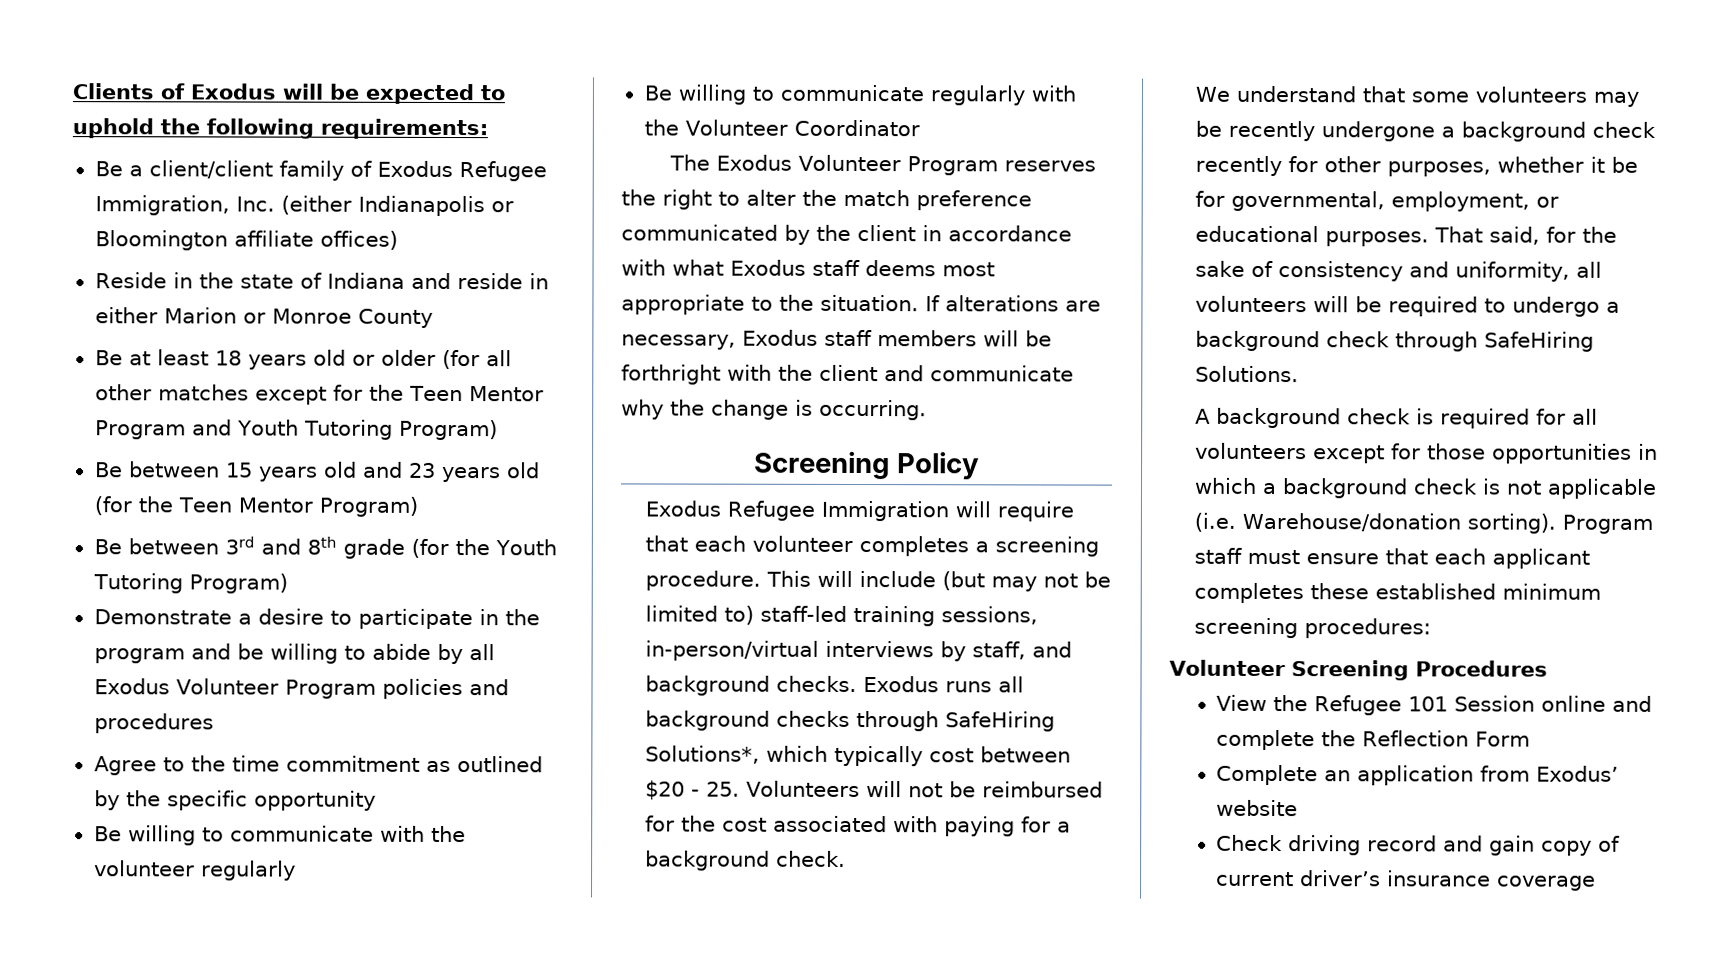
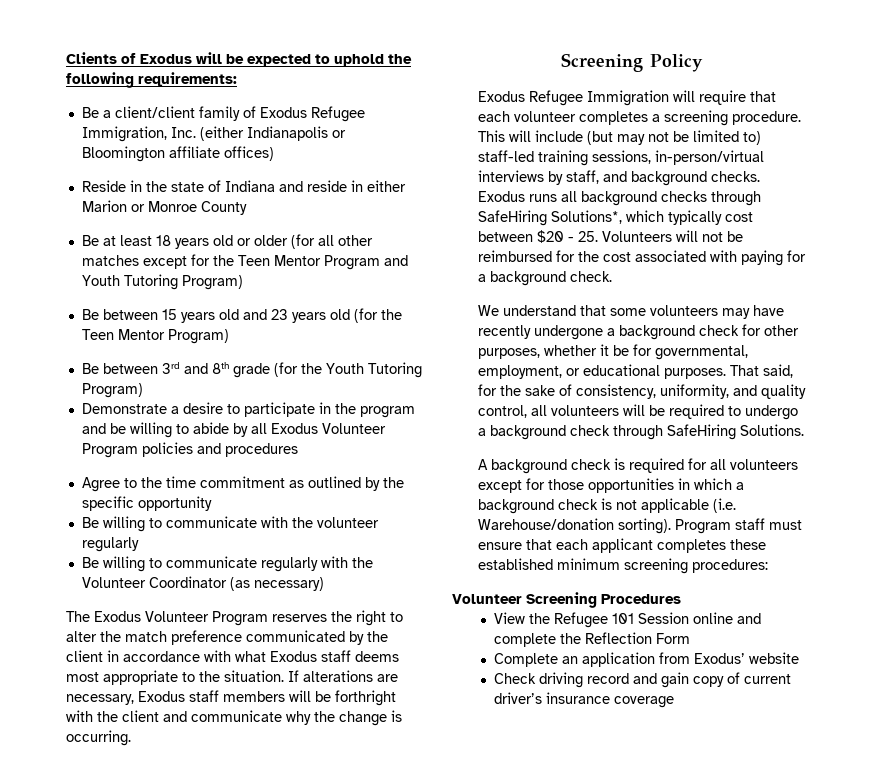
- Be willing to communicate regularly with the Volunteer Coordinator
+ Be willing to communicate regularly with the Volunteer Coordinator (as necessary)
- We understand that some volunteers may be recently undergone a background check recently for other purposes, whether it be for governmental, employment, or educational purposes.
+ We understand that some volunteers may have recently undergone a background check for other purposes, whether it be for governmental, employment, or educational purposes.
- That said, for the sake of consistency and uniformity, all volunteers will be required to undergo a background check through SafeHiring Solutions.
+ That said, for the sake of consistency, uniformity, and quality control, all volunteers will be required to undergo a background check through SafeHiring Solutions.

